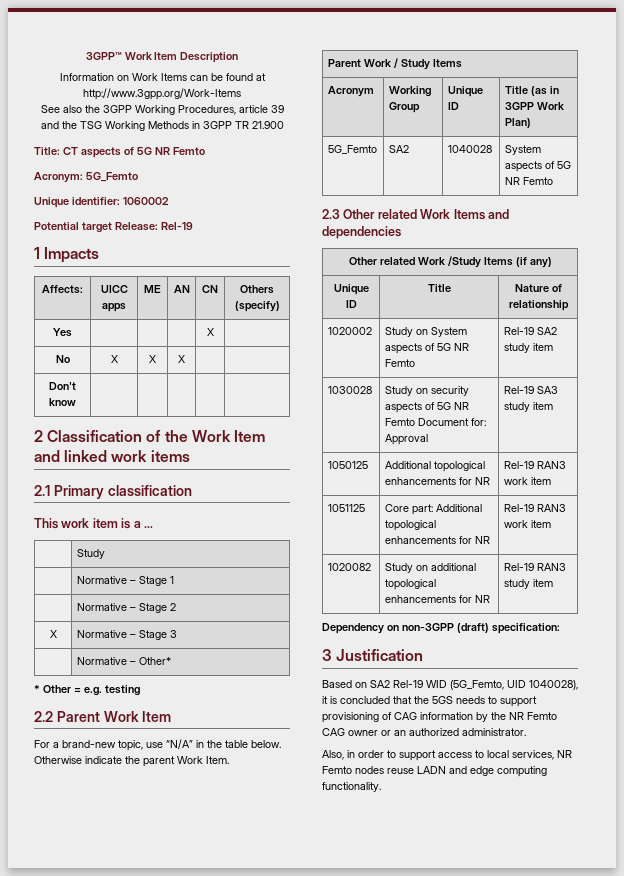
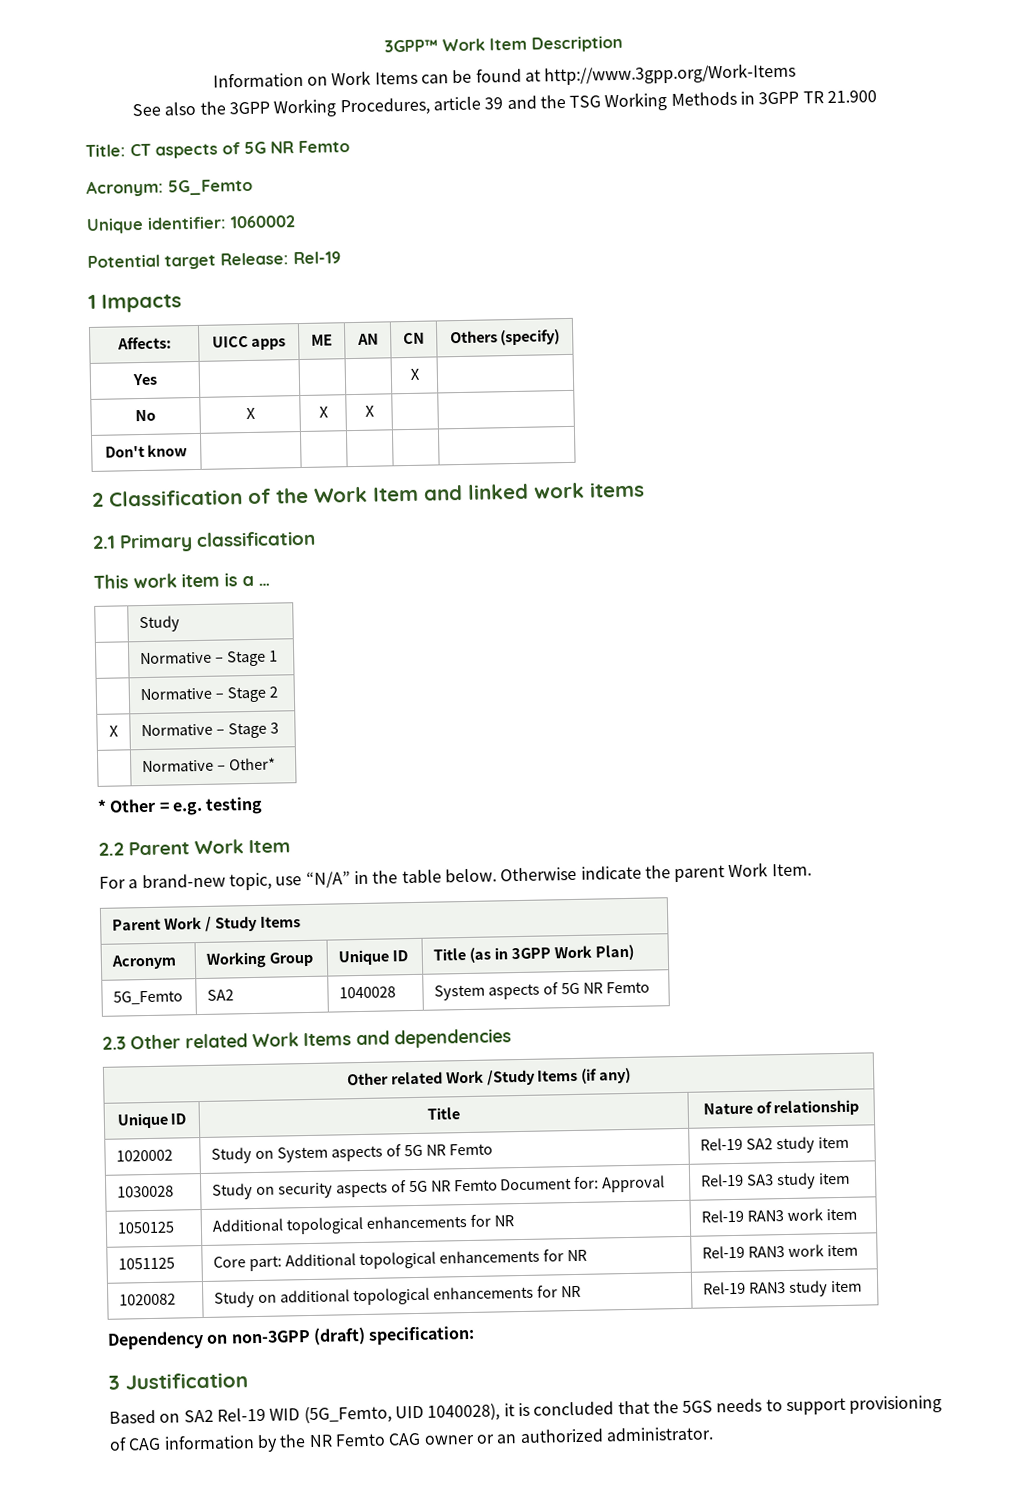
- Also, in order to support access to local services, NR Femto nodes reuse LADN and edge computing functionality.

